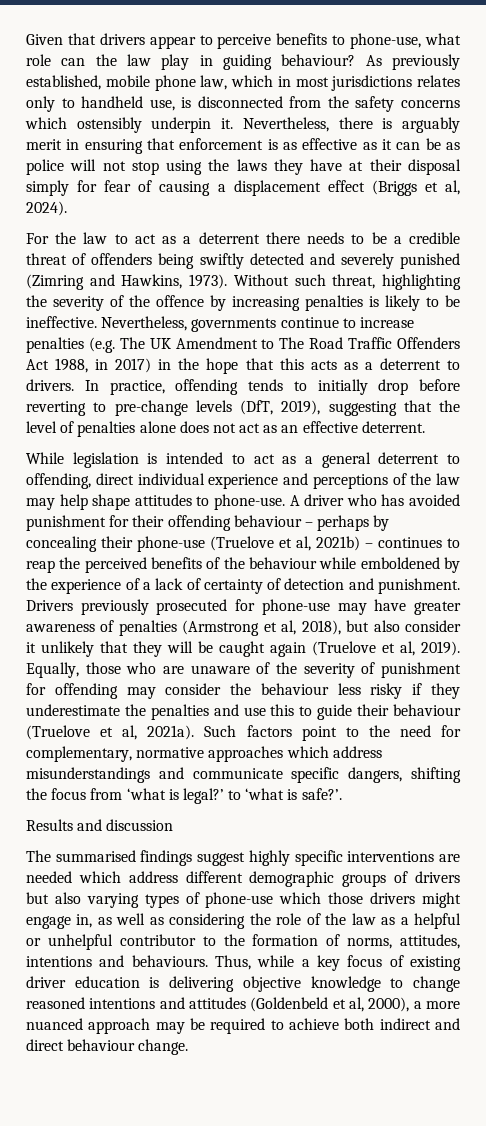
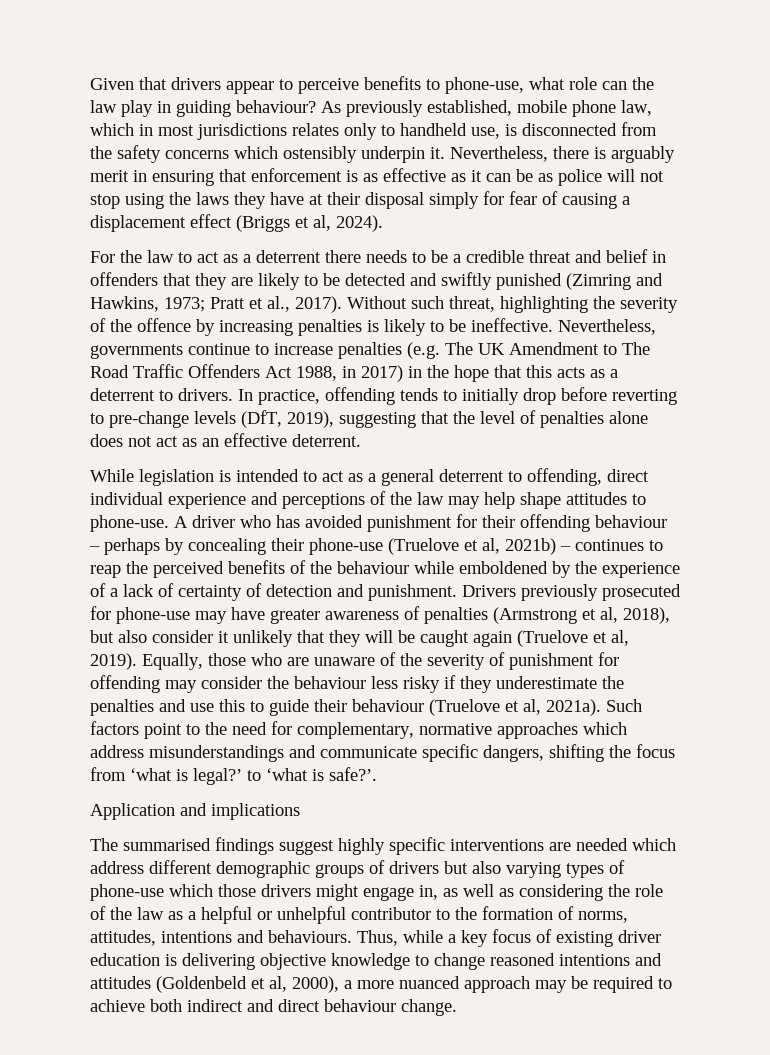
- For the law to act as a deterrent there needs to be a credible threat of offenders being swiftly detected and severely punished (Zimring and Hawkins, 1973).
+ For the law to act as a deterrent there needs to be a credible threat and belief in offenders that they are likely to be detected and swiftly punished (Zimring and Hawkins, 1973; Pratt et al., 2017).
- Results and discussion
+ Application and implications

